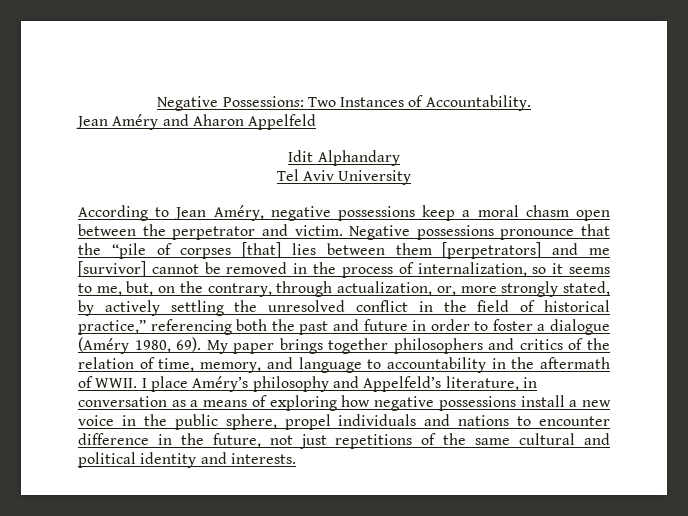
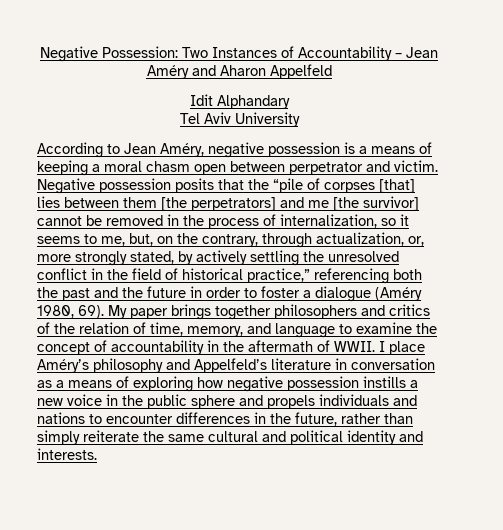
- Negative Possessions: Two Instances of Accountability.
- Jean Améry and Aharon Appelfeld
+ Negative Possession: Two Instances of Accountability – Jean Améry and Aharon Appelfeld
- According to Jean Améry, negative possessions keep a moral chasm open between the perpetrator and victim.
+ According to Jean Améry, negative possession is a means of keeping a moral chasm open between perpetrator and victim.
- Negative possessions pronounce that the “pile of corpses [that] lies between them [perpetrators] and me [survivor] cannot be removed in the process of internalization, so it seems to me, but, on the contrary, through actualization, or, more strongly stated, by actively settling the unresolved conflict in the field of historical practice,” referencing both the past and future in order to foster a dialogue (Améry 1980, 69).
+ Negative possession posits that the “pile of corpses [that] lies between them [the perpetrators] and me [the survivor] cannot be removed in the process of internalization, so it seems to me, but, on the contrary, through actualization, or, more strongly stated, by actively settling the unresolved conflict in the field of historical practice,” referencing both the past and the future in order to foster a dialogue (Améry 1980, 69).
- My paper brings together philosophers and critics of the relation of time, memory, and language to accountability in the aftermath of WWII.
+ My paper brings together philosophers and critics of the relation of time, memory, and language to examine the concept of accountability in the aftermath of WWII.
- I place Améry’s philosophy and Appelfeld’s literature, in conversation as a means of exploring how negative possessions install a new voice in the public sphere, propel individuals and nations to encounter difference in the future, not just repetitions of the same cultural and political identity and interests.
+ I place Améry’s philosophy and Appelfeld’s literature in conversation as a means of exploring how negative possession instills a new voice in the public sphere and propels individuals and nations to encounter differences in the future, rather than simply reiterate the same cultural and political identity and interests.

